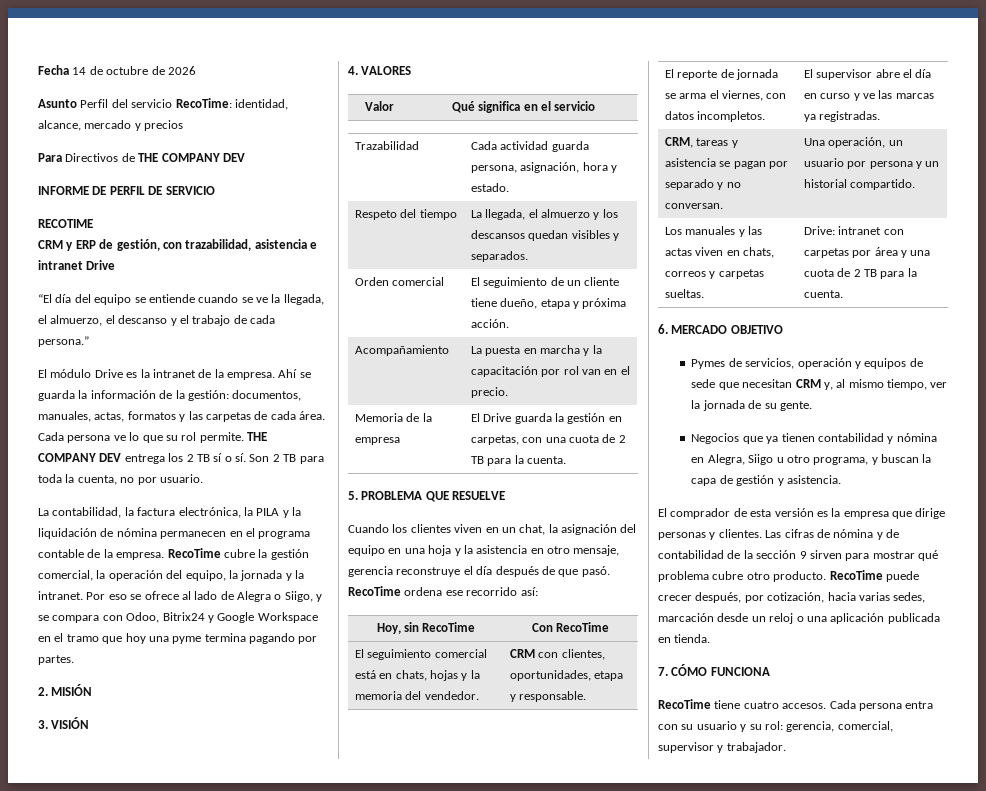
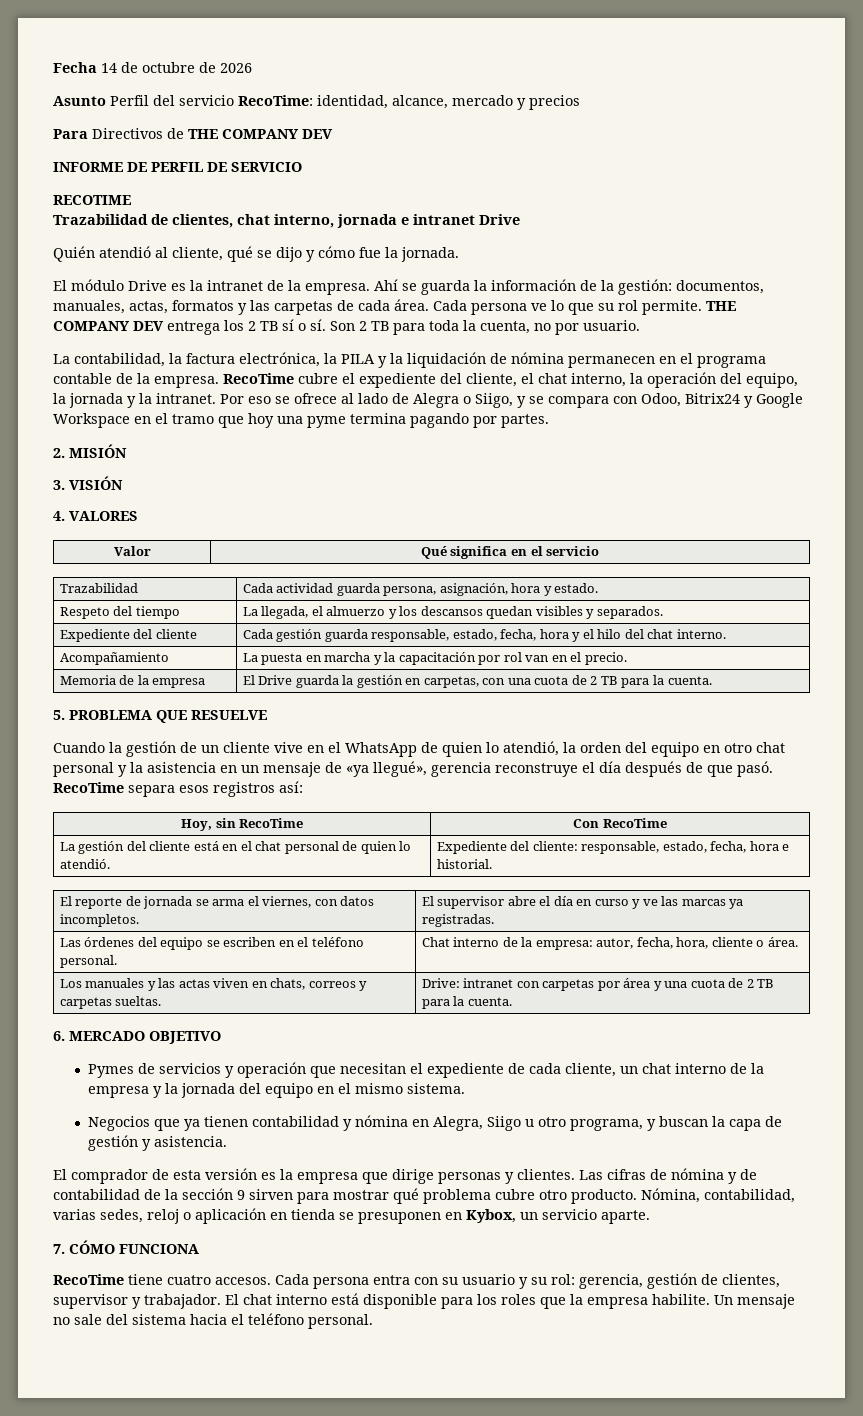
- CRM y ERP de gestión, con trazabilidad, asistencia e intranet Drive
- “El día del equipo se entiende cuando se ve la llegada, el almuerzo, el descanso y el trabajo de cada persona.”
+ Trazabilidad de clientes, chat interno, jornada e intranet Drive
+ Quién atendió al cliente, qué se dijo y cómo fue la jornada.
- RecoTime cubre la gestión comercial, la operación del equipo, la jornada y la intranet.
+ RecoTime cubre el expediente del cliente, el chat interno, la operación del equipo, la jornada y la intranet.
- Orden comercial | El seguimiento de un cliente tiene dueño, etapa y próxima acción.
+ Expediente del cliente | Cada gestión guarda responsable, estado, fecha, hora y el hilo del chat interno.
- Cuando los clientes viven en un chat, la asignación del equipo en una hoja y la asistencia en otro mensaje, gerencia reconstruye el día después de que pasó.
+ Cuando la gestión de un cliente vive en el WhatsApp de quien lo atendió, la orden del equipo en otro chat personal y la asistencia en un mensaje de «ya llegué», gerencia reconstruye el día después de que pasó.
- RecoTime ordena ese recorrido así:
+ RecoTime separa esos registros así:
- El seguimiento comercial está en chats, hojas y la memoria del vendedor. | CRM con clientes, oportunidades, etapa y responsable.
+ La gestión del cliente está en el chat personal de quien lo atendió. | Expediente del cliente: responsable, estado, fecha, hora e historial.
- CRM, tareas y asistencia se pagan por separado y no conversan. | Una operación, un usuario por persona y un historial compartido.
+ Las órdenes del equipo se escriben en el teléfono personal. | Chat interno de la empresa: autor, fecha, hora, cliente o área.
- Pymes de servicios, operación y equipos de sede que necesitan CRM y, al mismo tiempo, ver la jornada de su gente.
+ Pymes de servicios y operación que necesitan el expediente de cada cliente, un chat interno de la empresa y la jornada del equipo en el mismo sistema.
- RecoTime puede crecer después, por cotización, hacia varias sedes, marcación desde un reloj o una aplicación publicada en tienda.
+ Nómina, contabilidad, varias sedes, reloj o aplicación en tienda se presuponen en Kybox, un servicio aparte.
- Cada persona entra con su usuario y su rol: gerencia, comercial, supervisor y trabajador.
+ Cada persona entra con su usuario y su rol: gerencia, gestión de clientes, supervisor y trabajador. El chat interno está disponible para los roles que la empresa habilite. Un mensaje no sale del sistema hacia el teléfono personal.

